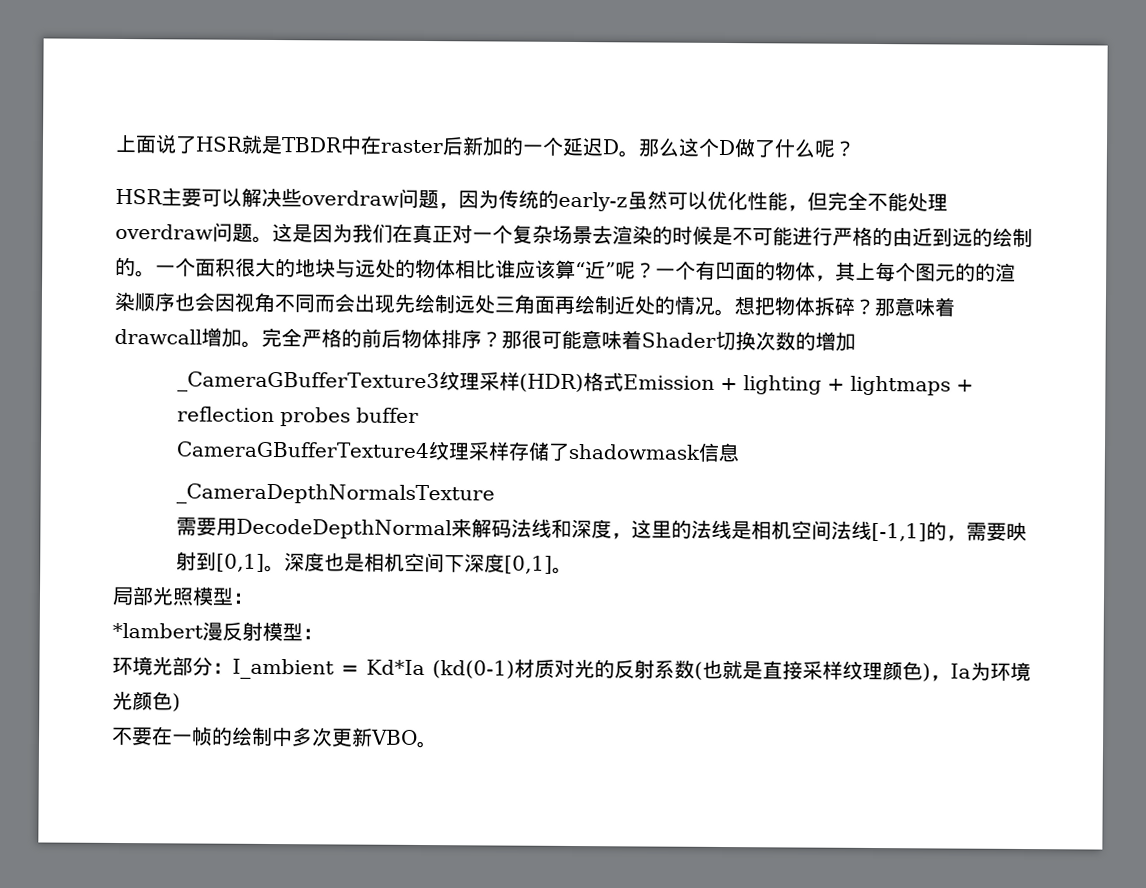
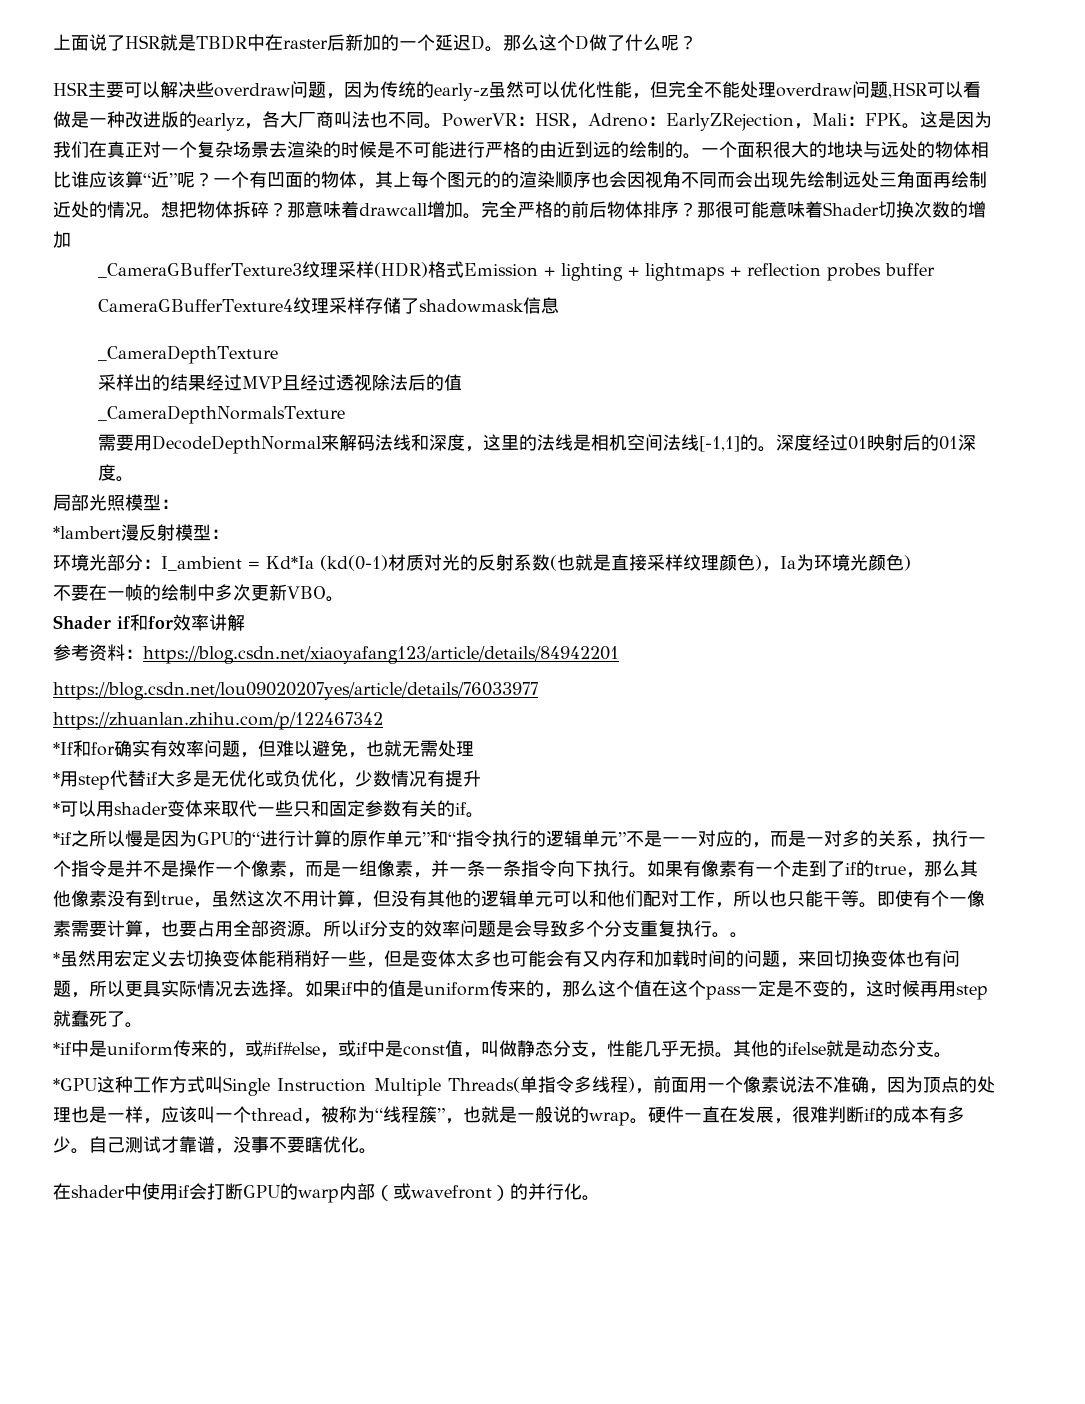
- HSR主要可以解决些overdraw问题，因为传统的early-z虽然可以优化性能，但完全不能处理overdraw问题。
+ HSR主要可以解决些overdraw问题，因为传统的early-z虽然可以优化性能，但完全不能处理overdraw问题,HSR可以看做是一种改进版的earlyz，各大厂商叫法也不同。PowerVR：HSR，Adreno：EarlyZRejection，Mali：FPK。
+ _CameraDepthTexture
+ 采样出的结果经过MVP且经过透视除法后的值
- 需要用DecodeDepthNormal来解码法线和深度，这里的法线是相机空间法线[-1,1]的，需要映射到[0,1]。深度也是相机空间下深度[0,1]。
+ 需要用DecodeDepthNormal来解码法线和深度，这里的法线是相机空间法线[-1,1]的。深度经过01映射后的01深度。
+ Shader if和for效率讲解
+ 参考资料：https://blog.csdn.net/xiaoyafang123/article/details/84942201
+ https://blog.csdn.net/lou09020207yes/article/details/76033977
+ https://zhuanlan.zhihu.com/p/122467342
+ *If和for确实有效率问题，但难以避免，也就无需处理
+ *用step代替if大多是无优化或负优化，少数情况有提升
+ *可以用shader变体来取代一些只和固定参数有关的if。
+ *if之所以慢是因为GPU的“进行计算的原作单元”和“指令执行的逻辑单元”不是一一对应的，而是一对多的关系，执行一个指令是并不是操作一个像素，而是一组像素，并一条一条指令向下执行。如果有像素有一个走到了if的true，那么其他像素没有到true，虽然这次不用计算，但没有其他的逻辑单元可以和他们配对工作，所以也只能干等。即使有个一像素需要计算，也要占用全部资源。所以if分支的效率问题是会导致多个分支重复执行。。
+ *虽然用宏定义去切换变体能稍稍好一些，但是变体太多也可能会有又内存和加载时间的问题，来回切换变体也有问题，所以更具实际情况去选择。如果if中的值是uniform传来的，那么这个值在这个pass一定是不变的，这时候再用step就蠢死了。
+ *if中是uniform传来的，或#if#else，或if中是const值，叫做静态分支，性能几乎无损。其他的ifelse就是动态分支。
+ *GPU这种工作方式叫Single Instruction Multiple Threads(单指令多线程)，前面用一个像素说法不准确，因为顶点的处理也是一样，应该叫一个thread，被称为“线程簇”，也就是一般说的wrap。硬件一直在发展，很难判断if的成本有多少。自己测试才靠谱，没事不要瞎优化。
+ 在shader中使用if会打断GPU的warp内部（或wavefront）的并行化。

